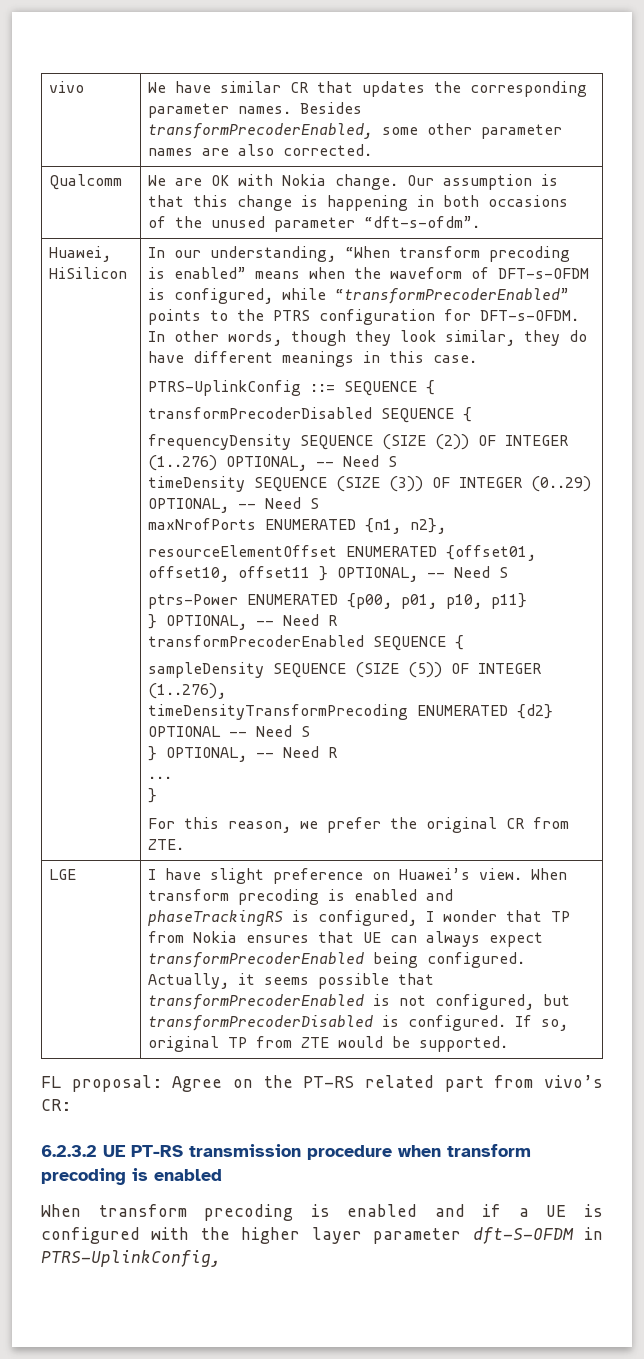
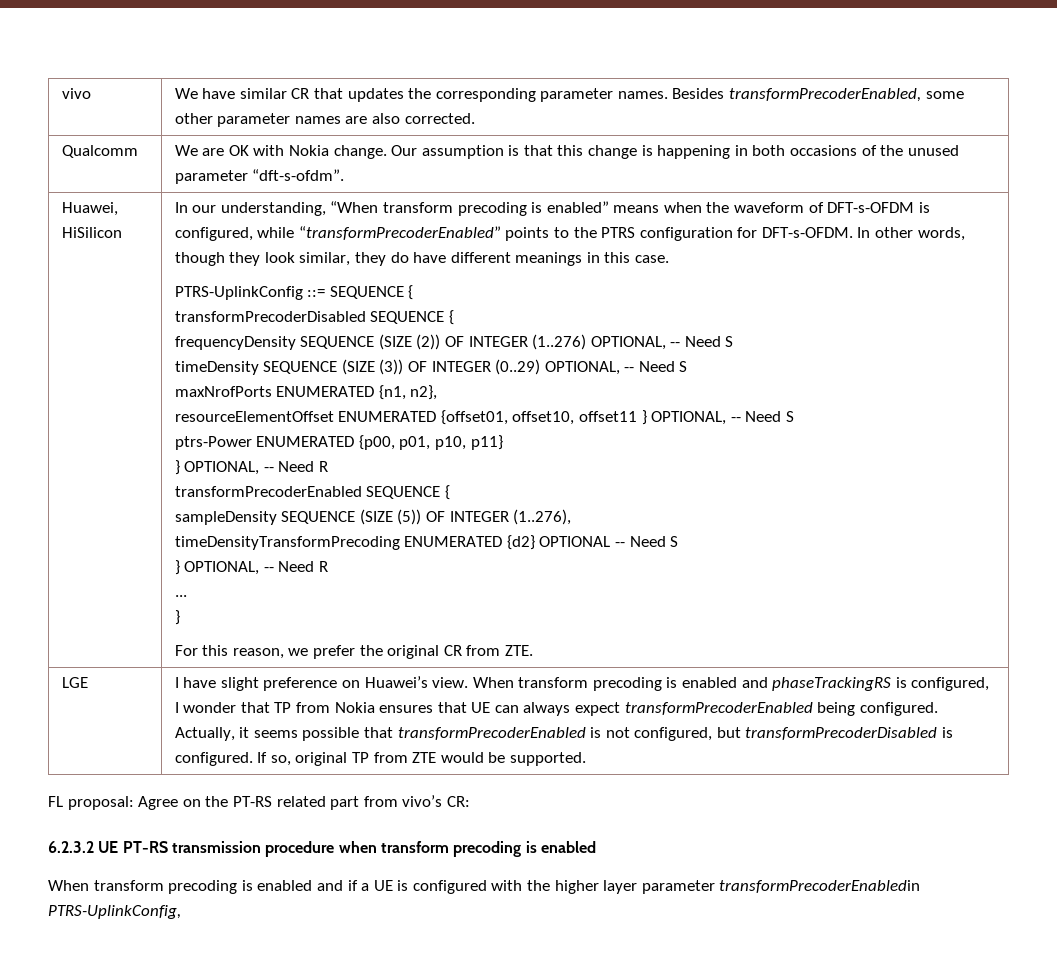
- When transform precoding is enabled and if a UE is configured with the higher layer parameter dft-S-OFDM in PTRS-UplinkConfig,
+ When transform precoding is enabled and if a UE is configured with the higher layer parameter transformPrecoderEnabledin PTRS-UplinkConfig,

